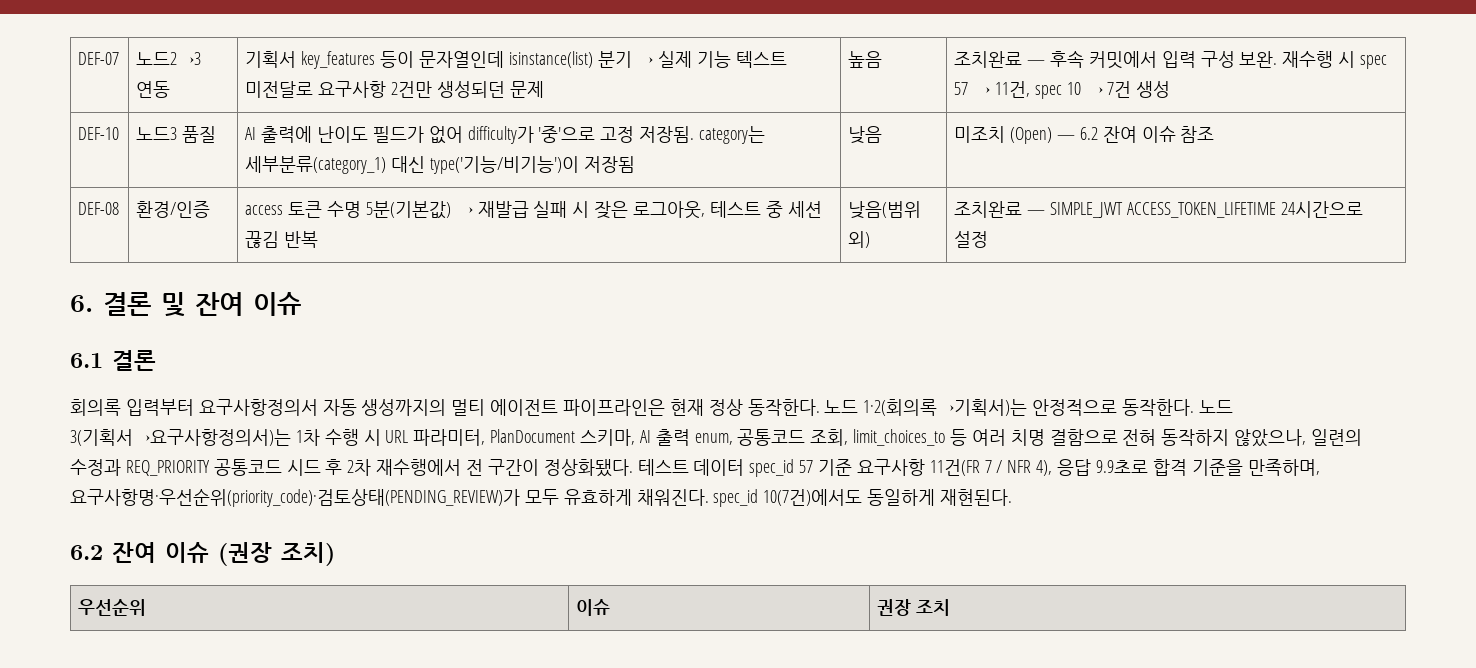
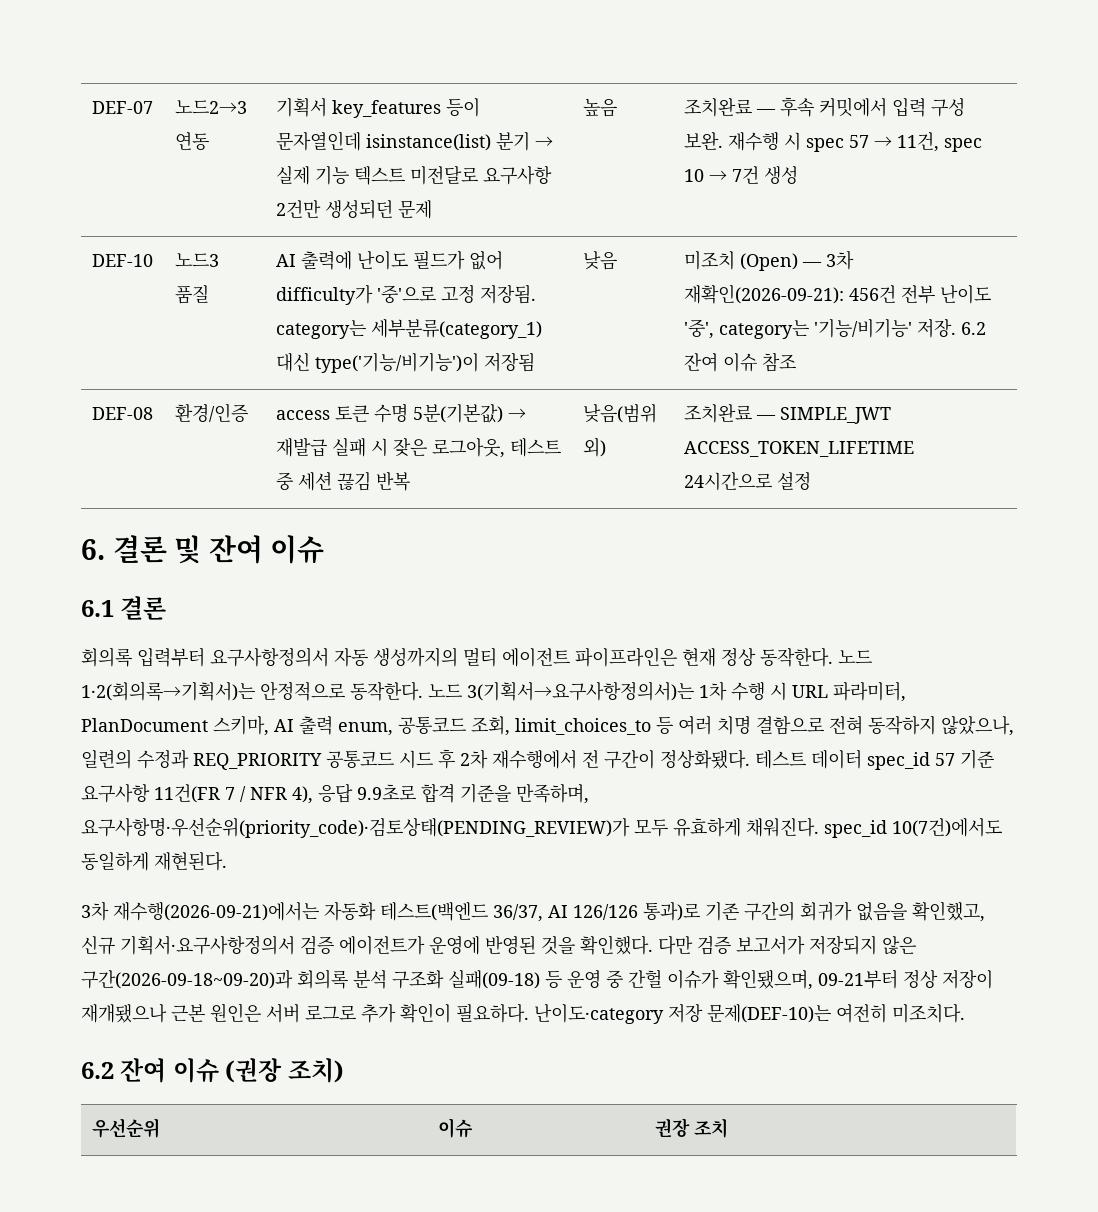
- DEF-10 | 노드3 품질 | AI 출력에 난이도 필드가 없어 difficulty가 '중'으로 고정 저장됨. category는 세부분류(category_1) 대신 type('기능/비기능')이 저장됨 | 낮음 | 미조치 (Open) — 6.2 잔여 이슈 참조
+ DEF-10 | 노드3 품질 | AI 출력에 난이도 필드가 없어 difficulty가 '중'으로 고정 저장됨. category는 세부분류(category_1) 대신 type('기능/비기능')이 저장됨 | 낮음 | 미조치 (Open) — 3차 재확인(2026-09-21): 456건 전부 난이도 '중', category는 '기능/비기능' 저장. 6.2 잔여 이슈 참조
+ 3차 재수행(2026-09-21)에서는 자동화 테스트(백엔드 36/37, AI 126/126 통과)로 기존 구간의 회귀가 없음을 확인했고, 신규 기획서·요구사항정의서 검증 에이전트가 운영에 반영된 것을 확인했다. 다만 검증 보고서가 저장되지 않은 구간(2026-09-18~09-20)과 회의록 분석 구조화 실패(09-18) 등 운영 중 간헐 이슈가 확인됐으며, 09-21부터 정상 저장이 재개됐으나 근본 원인은 서버 로그로 추가 확인이 필요하다. 난이도·category 저장 문제(DEF-10)는 여전히 미조치다.

